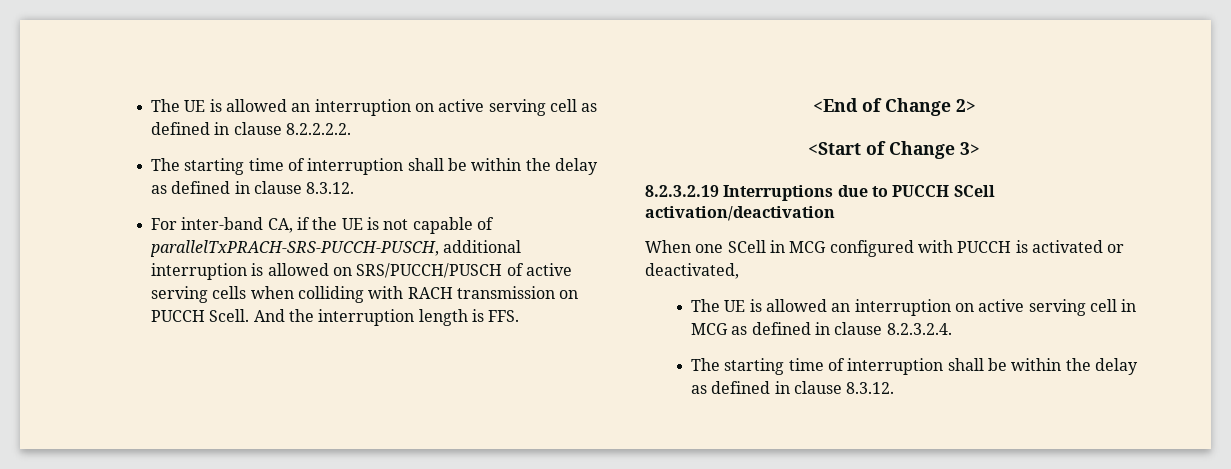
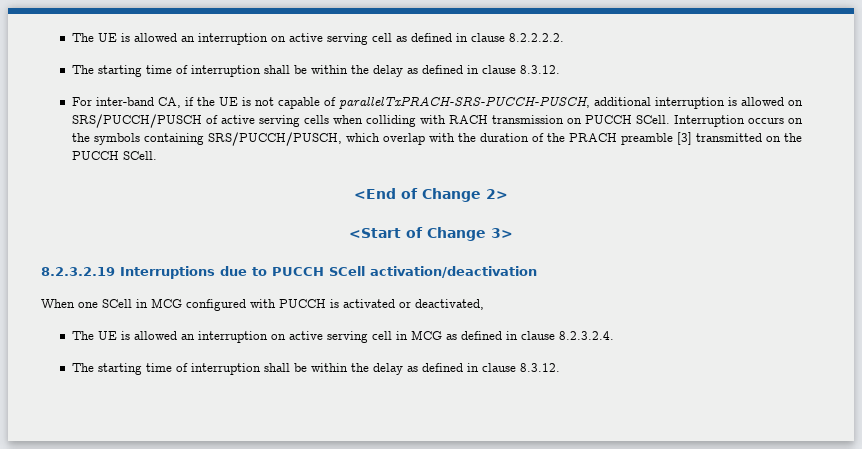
- For inter-band CA, if the UE is not capable of parallelTxPRACH-SRS-PUCCH-PUSCH, additional interruption is allowed on SRS/PUCCH/PUSCH of active serving cells when colliding with RACH transmission on PUCCH Scell. And the interruption length is FFS.
+ For inter-band CA, if the UE is not capable of parallelTxPRACH-SRS-PUCCH-PUSCH, additional interruption is allowed on SRS/PUCCH/PUSCH of active serving cells when colliding with RACH transmission on PUCCH SCell. Interruption occurs on the symbols containing SRS/PUCCH/PUSCH, which overlap with the duration of the PRACH preamble [3] transmitted on the PUCCH SCell.

